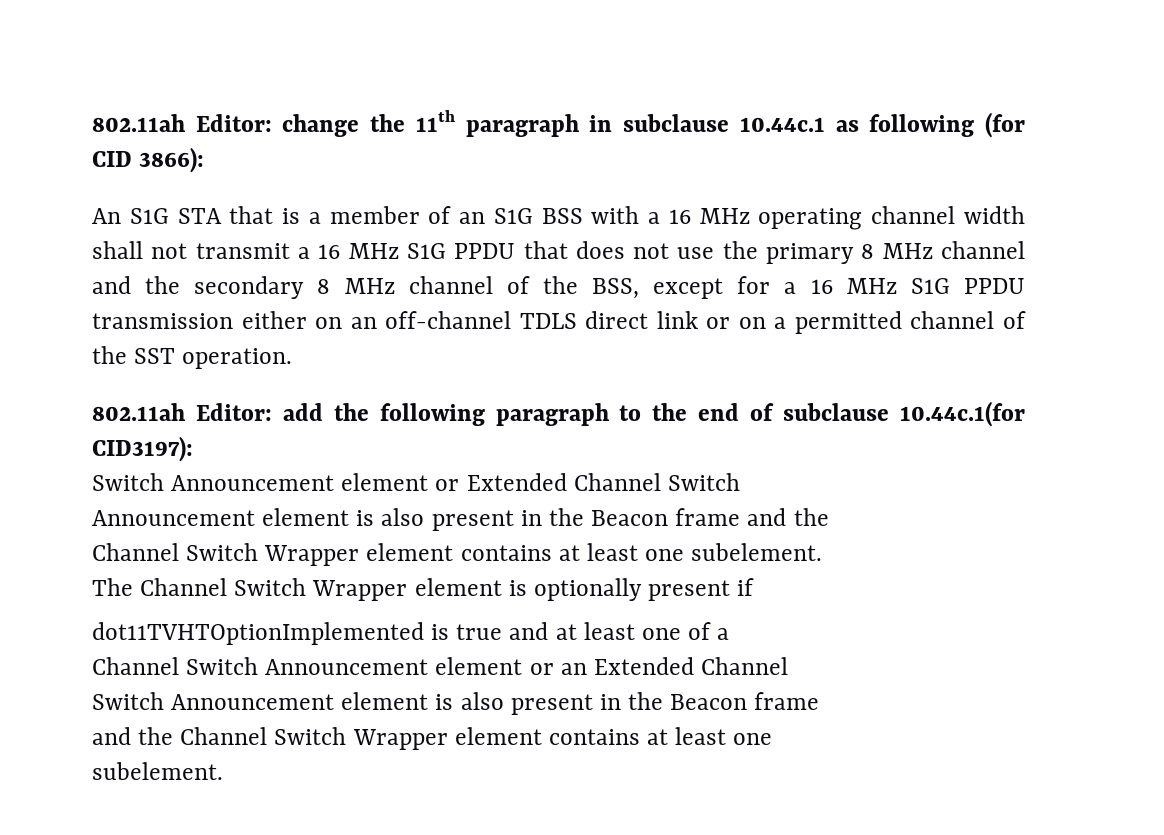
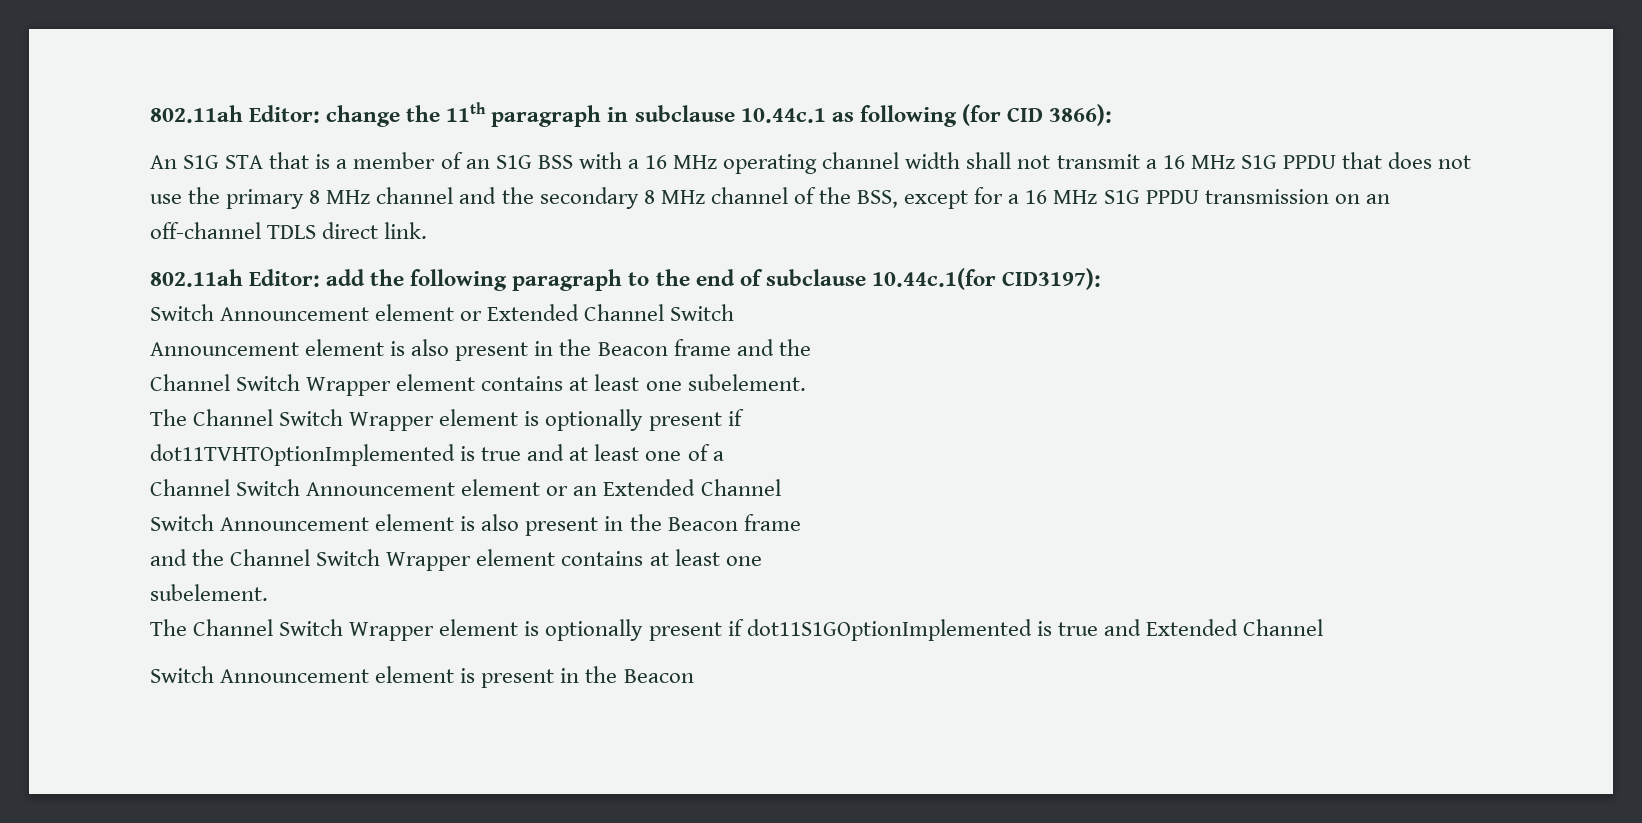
- An S1G STA that is a member of an S1G BSS with a 16 MHz operating channel width shall not transmit a 16 MHz S1G PPDU that does not use the primary 8 MHz channel and the secondary 8 MHz channel of the BSS, except for a 16 MHz S1G PPDU transmission either on an off-channel TDLS direct link or on a permitted channel of the SST operation.
+ An S1G STA that is a member of an S1G BSS with a 16 MHz operating channel width shall not transmit a 16 MHz S1G PPDU that does not use the primary 8 MHz channel and the secondary 8 MHz channel of the BSS, except for a 16 MHz S1G PPDU transmission on an off-channel TDLS direct link.
+ The Channel Switch Wrapper element is optionally present if dot11S1GOptionImplemented is true and Extended Channel
+ Switch Announcement element is present in the Beacon

